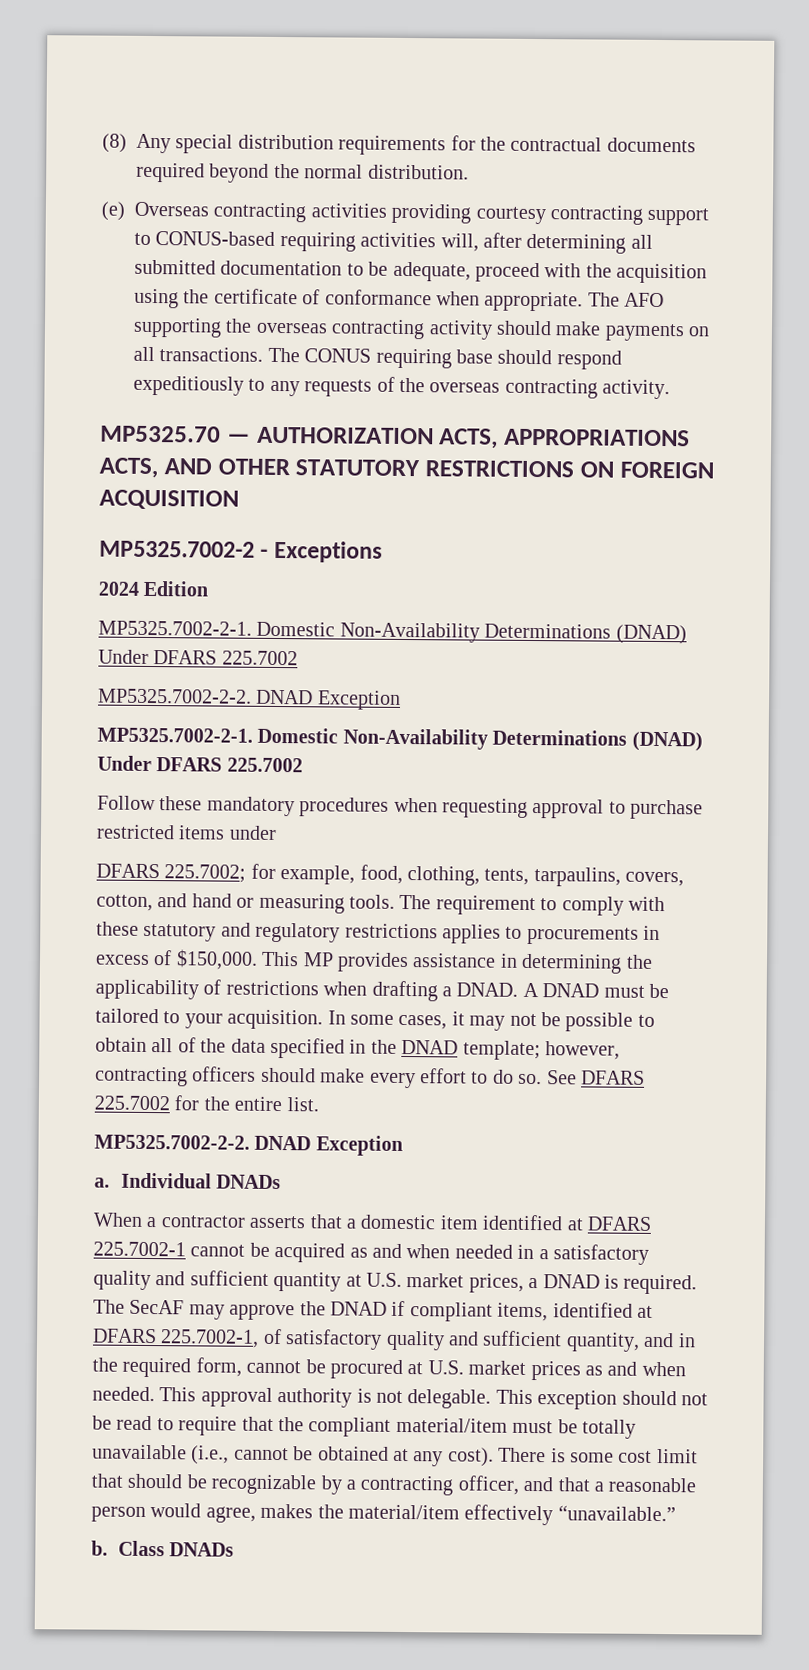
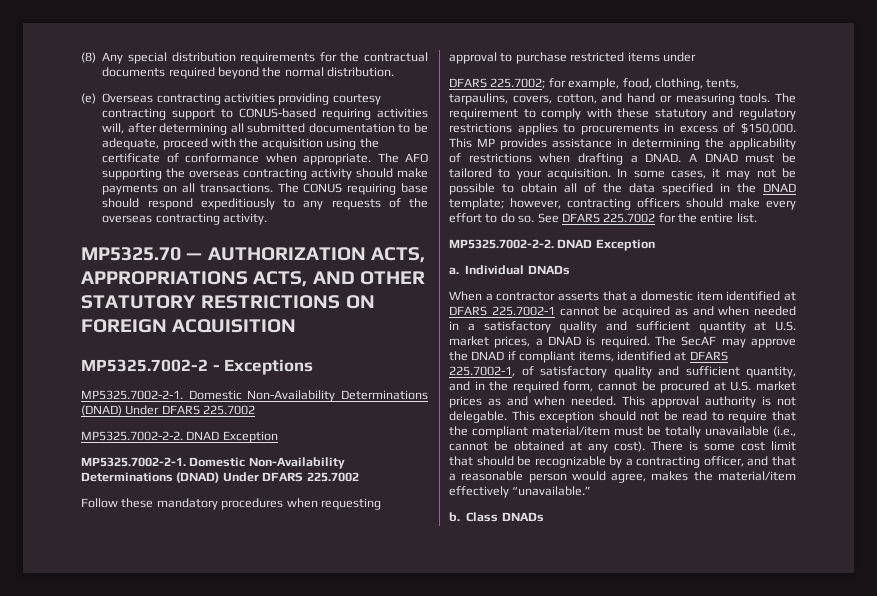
- 2024 Edition

